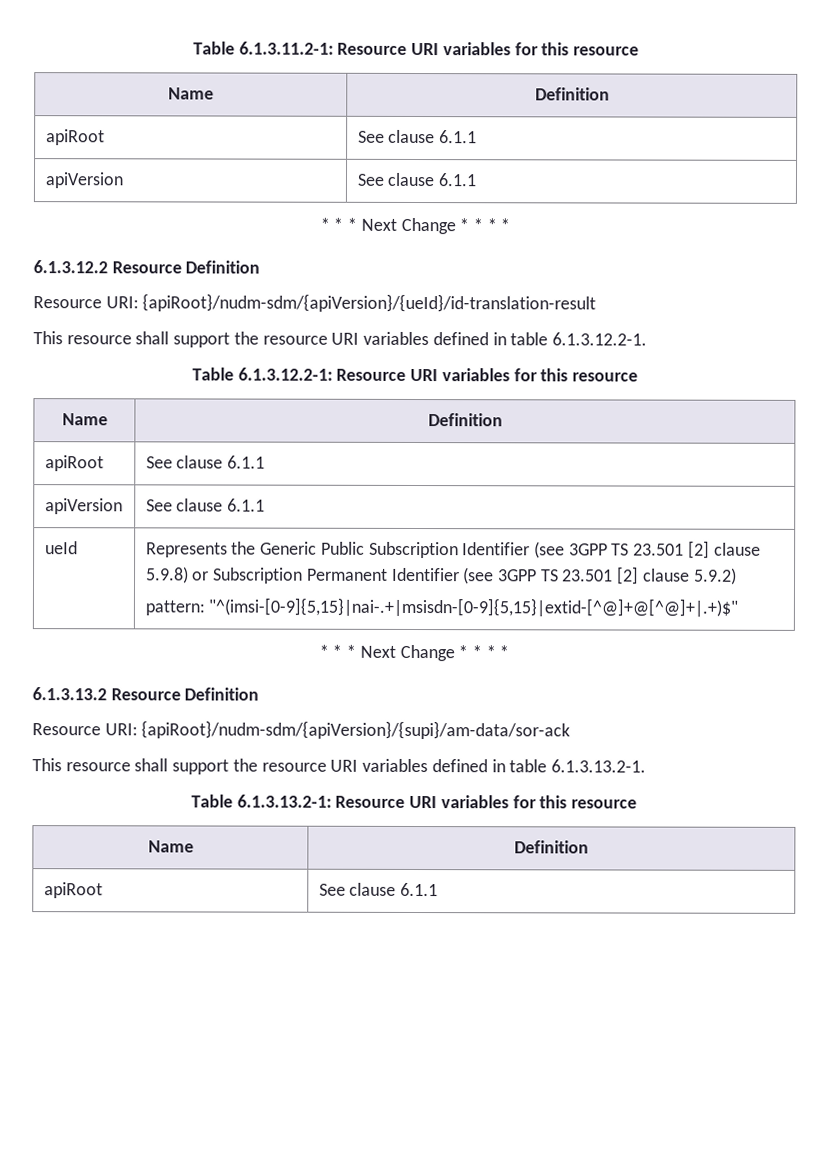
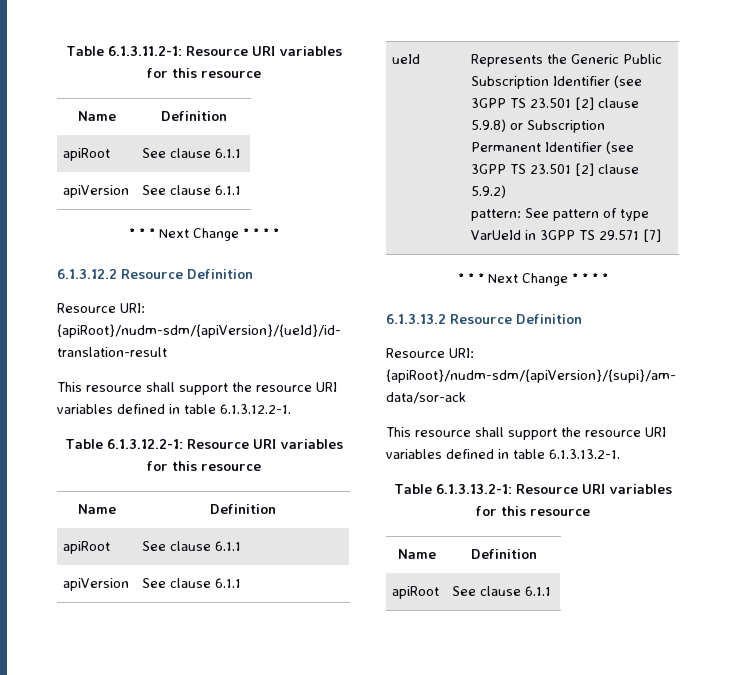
  ueId | Represents the Generic Public Subscription Identifier (see 3GPP TS 23.501 [2] clause 5.9.8) or Subscription Permanent Identifier (see 3GPP TS 23.501 [2] clause 5.9.2)
- pattern: "^(imsi-[0-9]{5,15}|nai-.+|msisdn-[0-9]{5,15}|extid-[^@]+@[^@]+|.+)$"
+ pattern: See pattern of type VarUeId in 3GPP TS 29.571 [7]

